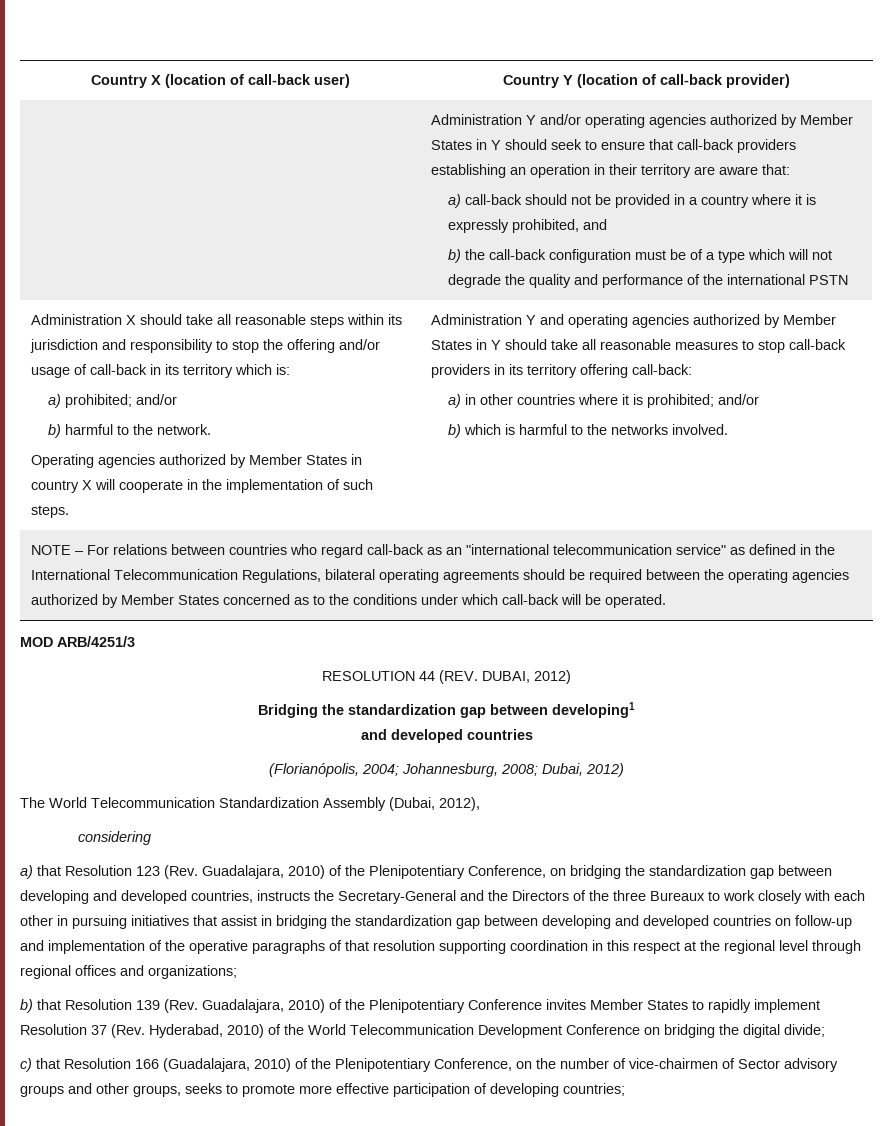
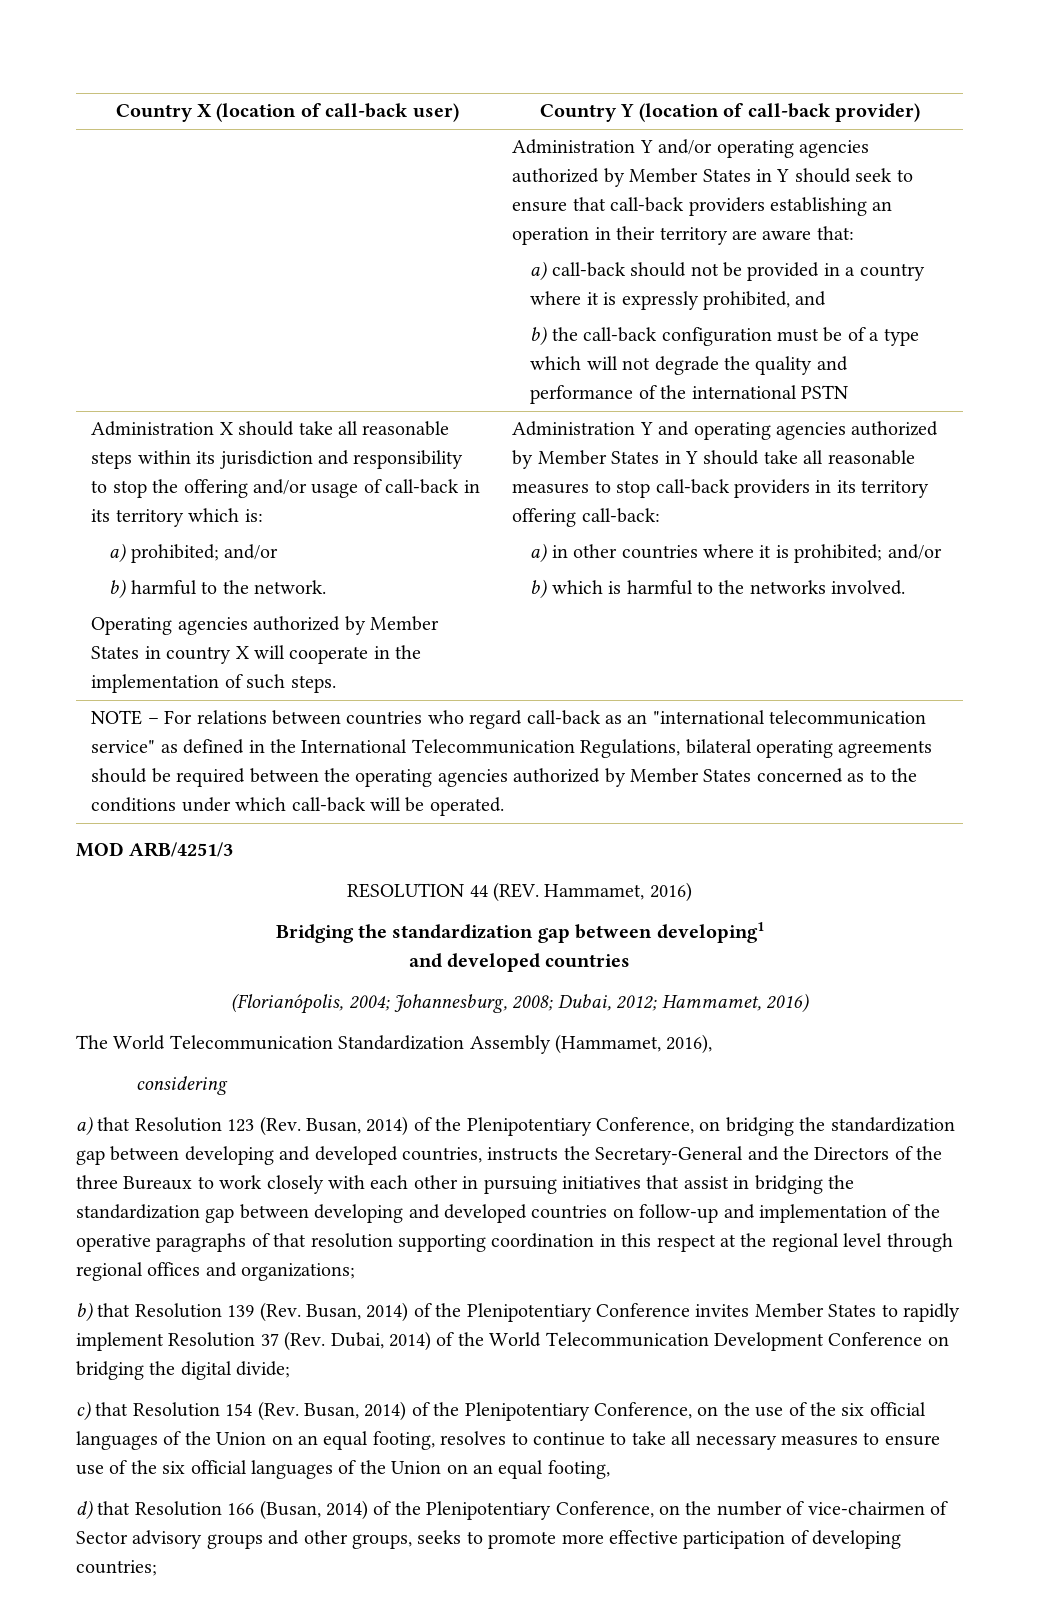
- RESOLUTION 44 (REV. DUBAI, 2012)
+ RESOLUTION 44 (REV. Hammamet, 2016)
- (Florianópolis, 2004; Johannesburg, 2008; Dubai, 2012)
+ (Florianópolis, 2004; Johannesburg, 2008; Dubai, 2012; Hammamet, 2016)
- The World Telecommunication Standardization Assembly (Dubai, 2012),
+ The World Telecommunication Standardization Assembly (Hammamet, 2016),
- a) that Resolution 123 (Rev. Guadalajara, 2010) of the Plenipotentiary Conference, on bridging the standardization gap between developing and developed countries, instructs the Secretary-General and the Directors of the three Bureaux to work closely with each other in pursuing initiatives that assist in bridging the standardization gap between developing and developed countries on follow-up and implementation of the operative paragraphs of that resolution supporting coordination in this respect at the regional level through regional offices and organizations;
+ a) that Resolution 123 (Rev. Busan, 2014) of the Plenipotentiary Conference, on bridging the standardization gap between developing and developed countries, instructs the Secretary-General and the Directors of the three Bureaux to work closely with each other in pursuing initiatives that assist in bridging the standardization gap between developing and developed countries on follow-up and implementation of the operative paragraphs of that resolution supporting coordination in this respect at the regional level through regional offices and organizations;
- b) that Resolution 139 (Rev. Guadalajara, 2010) of the Plenipotentiary Conference invites Member States to rapidly implement Resolution 37 (Rev. Hyderabad, 2010) of the World Telecommunication Development Conference on bridging the digital divide;
+ b) that Resolution 139 (Rev. Busan, 2014) of the Plenipotentiary Conference invites Member States to rapidly implement Resolution 37 (Rev. Dubai, 2014) of the World Telecommunication Development Conference on bridging the digital divide;
- c) that Resolution 166 (Guadalajara, 2010) of the Plenipotentiary Conference, on the number of vice-chairmen of Sector advisory groups and other groups, seeks to promote more effective participation of developing countries;
+ c) that Resolution 154 (Rev. Busan, 2014) of the Plenipotentiary Conference, on the use of the six official languages of the Union on an equal footing, resolves to continue to take all necessary measures to ensure use of the six official languages of the Union on an equal footing,
+ d) that Resolution 166 (Busan, 2014) of the Plenipotentiary Conference, on the number of vice-chairmen of Sector advisory groups and other groups, seeks to promote more effective participation of developing countries;

